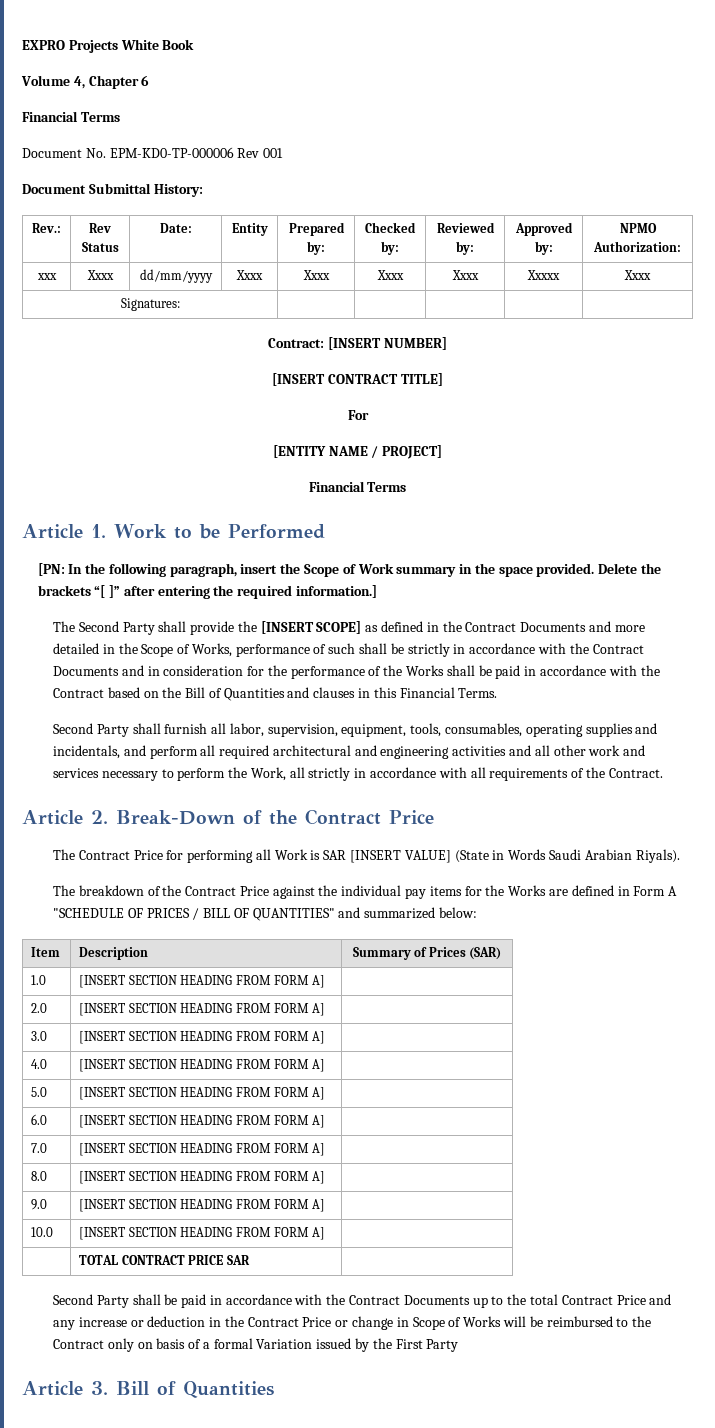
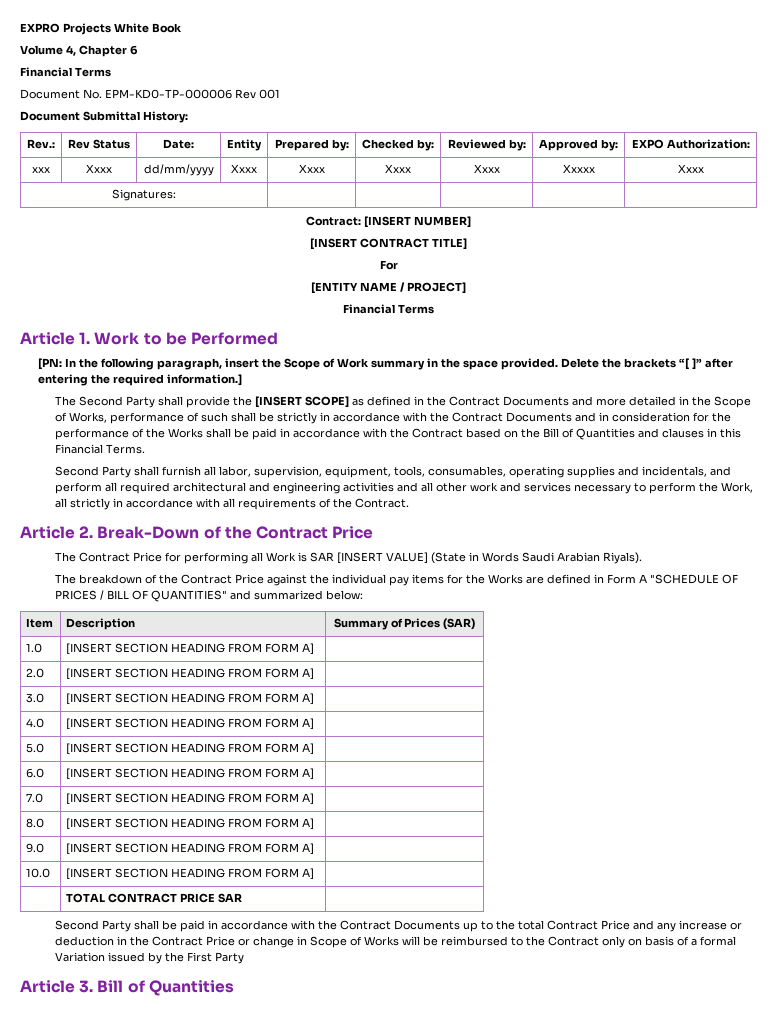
- Rev.: | Rev Status | Date: | Entity | Prepared by: | Checked by: | Reviewed by: | Approved by: | NPMO Authorization:
+ Rev.: | Rev Status | Date: | Entity | Prepared by: | Checked by: | Reviewed by: | Approved by: | EXPO Authorization:

